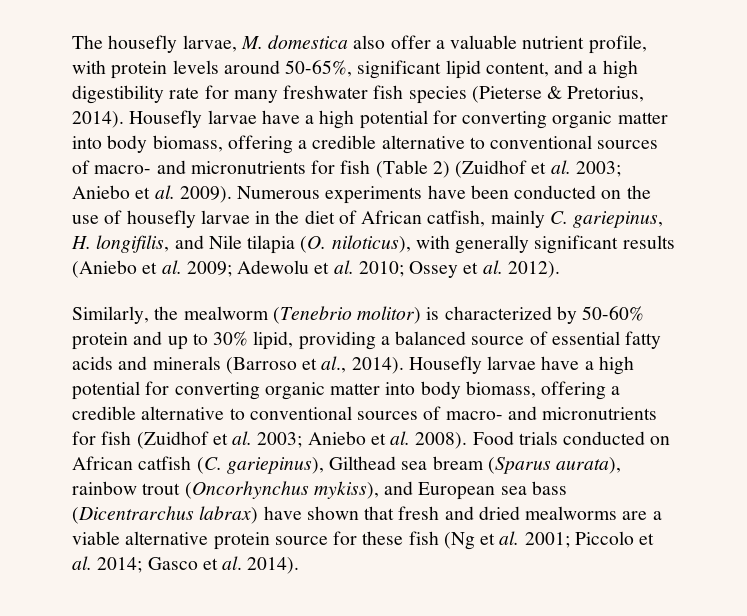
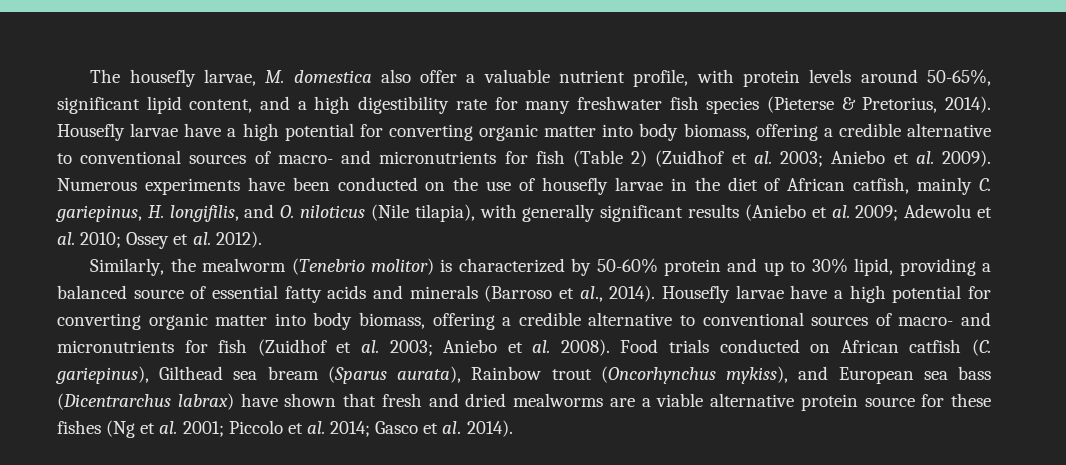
- Numerous experiments have been conducted on the use of housefly larvae in the diet of African catfish, mainly C. gariepinus, H. longifilis, and Nile tilapia (O. niloticus), with generally significant results (Aniebo et al. 2009; Adewolu et al. 2010; Ossey et al. 2012).
+ Numerous experiments have been conducted on the use of housefly larvae in the diet of African catfish, mainly C. gariepinus, H. longifilis, and O. niloticus (Nile tilapia), with generally significant results (Aniebo et al. 2009; Adewolu et al. 2010; Ossey et al. 2012).
- Food trials conducted on African catfish (C. gariepinus), Gilthead sea bream (Sparus aurata), rainbow trout (Oncorhynchus mykiss), and European sea bass (Dicentrarchus labrax) have shown that fresh and dried mealworms are a viable alternative protein source for these fish (Ng et al. 2001; Piccolo et al. 2014; Gasco et al. 2014).
+ Food trials conducted on African catfish (C. gariepinus), Gilthead sea bream (Sparus aurata), Rainbow trout (Oncorhynchus mykiss), and European sea bass (Dicentrarchus labrax) have shown that fresh and dried mealworms are a viable alternative protein source for these fishes (Ng et al. 2001; Piccolo et al. 2014; Gasco et al. 2014).

